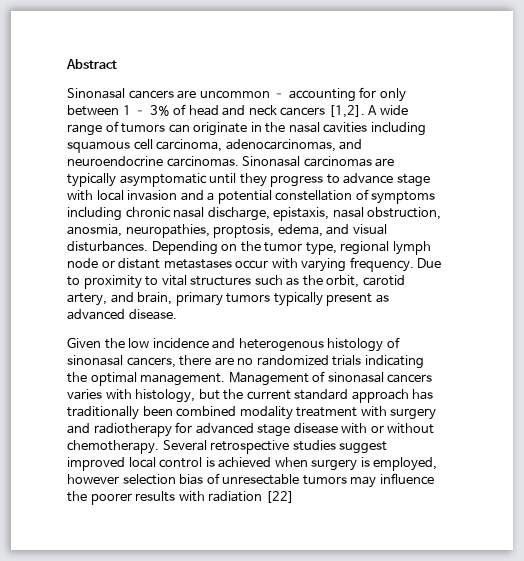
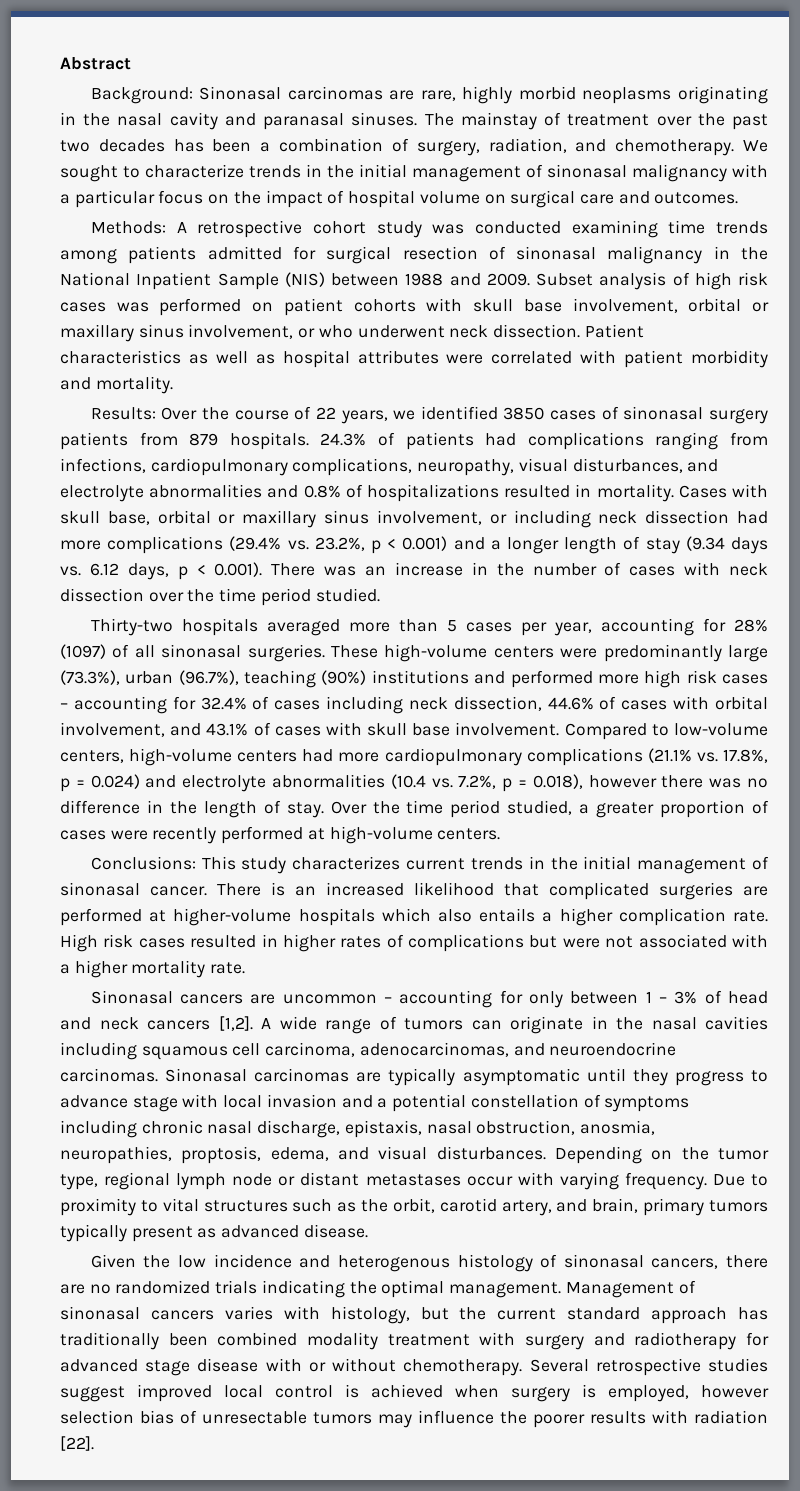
+ Background: Sinonasal carcinomas are rare, highly morbid neoplasms originating in the nasal cavity and paranasal sinuses. The mainstay of treatment over the past two decades has been a combination of surgery, radiation, and chemotherapy. We sought to characterize trends in the initial management of sinonasal malignancy with a particular focus on the impact of hospital volume on surgical care and outcomes.
+ Methods: A retrospective cohort study was conducted examining time trends among patients admitted for surgical resection of sinonasal malignancy in the National Inpatient Sample (NIS) between 1988 and 2009. Subset analysis of high risk cases was performed on patient cohorts with skull base involvement, orbital or maxillary sinus involvement, or who underwent neck dissection. Patient characteristics as well as hospital attributes were correlated with patient morbidity and mortality.
+ Results: Over the course of 22 years, we identified 3850 cases of sinonasal surgery patients from 879 hospitals. 24.3% of patients had complications ranging from infections, cardiopulmonary complications, neuropathy, visual disturbances, and electrolyte abnormalities and 0.8% of hospitalizations resulted in mortality. Cases with skull base, orbital or maxillary sinus involvement, or including neck dissection had more complications (29.4% vs. 23.2%, p < 0.001) and a longer length of stay (9.34 days vs. 6.12 days, p < 0.001). There was an increase in the number of cases with neck dissection over the time period studied.
+ Thirty-two hospitals averaged more than 5 cases per year, accounting for 28% (1097) of all sinonasal surgeries. These high-volume centers were predominantly large (73.3%), urban (96.7%), teaching (90%) institutions and performed more high risk cases – accounting for 32.4% of cases including neck dissection, 44.6% of cases with orbital involvement, and 43.1% of cases with skull base involvement. Compared to low-volume centers, high-volume centers had more cardiopulmonary complications (21.1% vs. 17.8%, p = 0.024) and electrolyte abnormalities (10.4 vs. 7.2%, p = 0.018), however there was no difference in the length of stay. Over the time period studied, a greater proportion of cases were recently performed at high-volume centers.
+ Conclusions: This study characterizes current trends in the initial management of sinonasal cancer. There is an increased likelihood that complicated surgeries are performed at higher-volume hospitals which also entails a higher complication rate. High risk cases resulted in higher rates of complications but were not associated with a higher mortality rate.
- Several retrospective studies suggest improved local control is achieved when surgery is employed, however selection bias of unresectable tumors may influence the poorer results with radiation [22]
+ Several retrospective studies suggest improved local control is achieved when surgery is employed, however selection bias of unresectable tumors may influence the poorer results with radiation [22].

